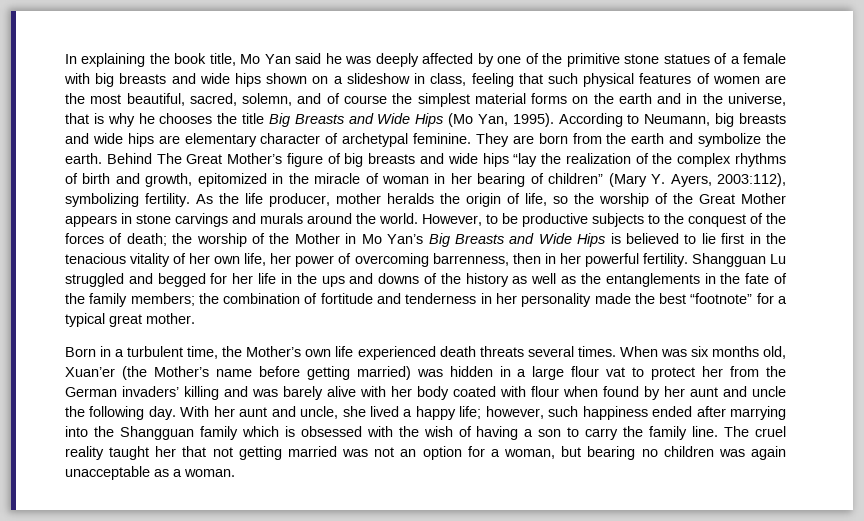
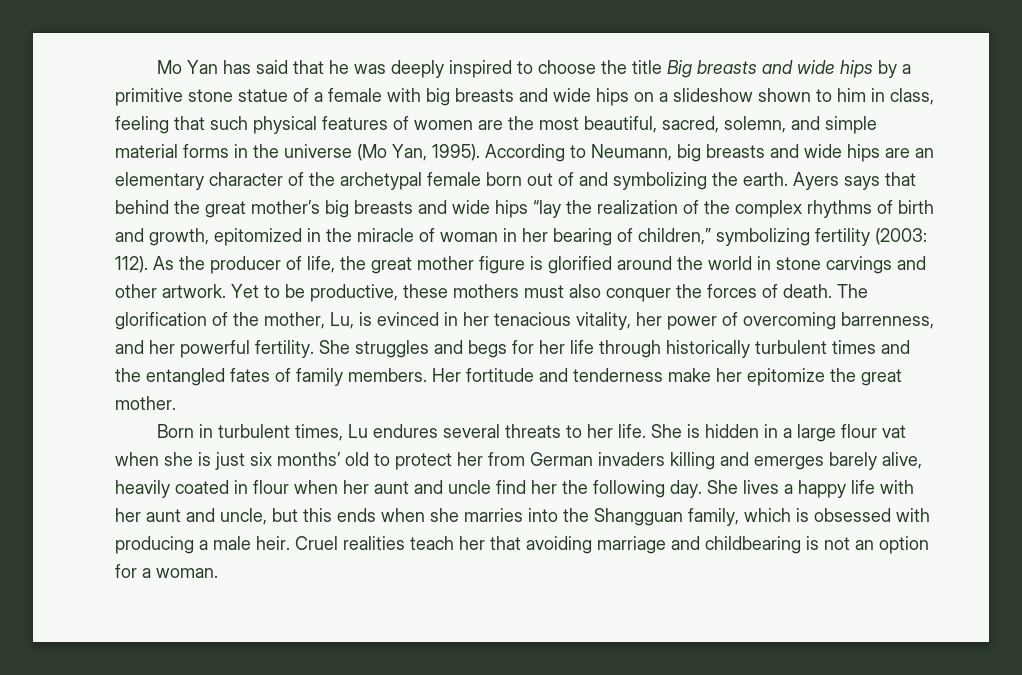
- In explaining the book title, Mo Yan said he was deeply affected by one of the primitive stone statues of a female with big breasts and wide hips shown on a slideshow in class, feeling that such physical features of women are the most beautiful, sacred, solemn, and of course the simplest material forms on the earth and in the universe, that is why he chooses the title Big Breasts and Wide Hips (Mo Yan, 1995).
+ Mo Yan has said that he was deeply inspired to choose the title Big breasts and wide hips by a primitive stone statue of a female with big breasts and wide hips on a slideshow shown to him in class, feeling that such physical features of women are the most beautiful, sacred, solemn, and simple material forms in the universe (Mo Yan, 1995).
- According to Neumann, big breasts and wide hips are elementary character of archetypal feminine. They are born from the earth and symbolize the earth. Behind The Great Mother’s figure of big breasts and wide hips “lay the realization of the complex rhythms of birth and growth, epitomized in the miracle of woman in her bearing of children” (Mary Y. Ayers, 2003:112), symbolizing fertility. As the life producer, mother heralds the origin of life, so the worship of the Great Mother appears in stone carvings and murals around the world. However, to be productive subjects to the conquest of the forces of death; the worship of the Mother in Mo Yan’s Big Breasts and Wide Hips is believed to lie first in the tenacious vitality of her own life, her power of overcoming barrenness, then in her powerful fertility.
+ According to Neumann, big breasts and wide hips are an elementary character of the archetypal female born out of and symbolizing the earth. Ayers says that behind the great mother’s big breasts and wide hips “lay the realization of the complex rhythms of birth and growth, epitomized in the miracle of woman in her bearing of children,” symbolizing fertility (2003: 112). As the producer of life, the great mother figure is glorified around the world in stone carvings and other artwork. Yet to be productive, these mothers must also conquer the forces of death. The glorification of the mother, Lu, is evinced in her tenacious vitality, her power of overcoming barrenness, and her powerful fertility.
- Shangguan Lu struggled and begged for her life in the ups and downs of the history as well as the entanglements in the fate of the family members; the combination of fortitude and tenderness in her personality made the best “footnote” for a typical great mother.
- Born in a turbulent time, the Mother’s own life experienced death threats several times. When was six months old, Xuan’er (the Mother’s name before getting married) was hidden in a large flour vat to protect her from the German invaders’ killing and was barely alive with her body coated with flour when found by her aunt and uncle the following day.
+ She struggles and begs for her life through historically turbulent times and the entangled fates of family members. Her fortitude and tenderness make her epitomize the great mother.
+ Born in turbulent times, Lu endures several threats to her life. She is hidden in a large flour vat when she is just six months’ old to protect her from German invaders killing and emerges barely alive, heavily coated in flour when her aunt and uncle find her the following day.
- With her aunt and uncle, she lived a happy life; however, such happiness ended after marrying into the Shangguan family which is obsessed with the wish of having a son to carry the family line. The cruel reality taught her that not getting married was not an option for a woman, but bearing no children was again unacceptable as a woman.
+ She lives a happy life with her aunt and uncle, but this ends when she marries into the Shangguan family, which is obsessed with producing a male heir. Cruel realities teach her that avoiding marriage and childbearing is not an option for a woman.

